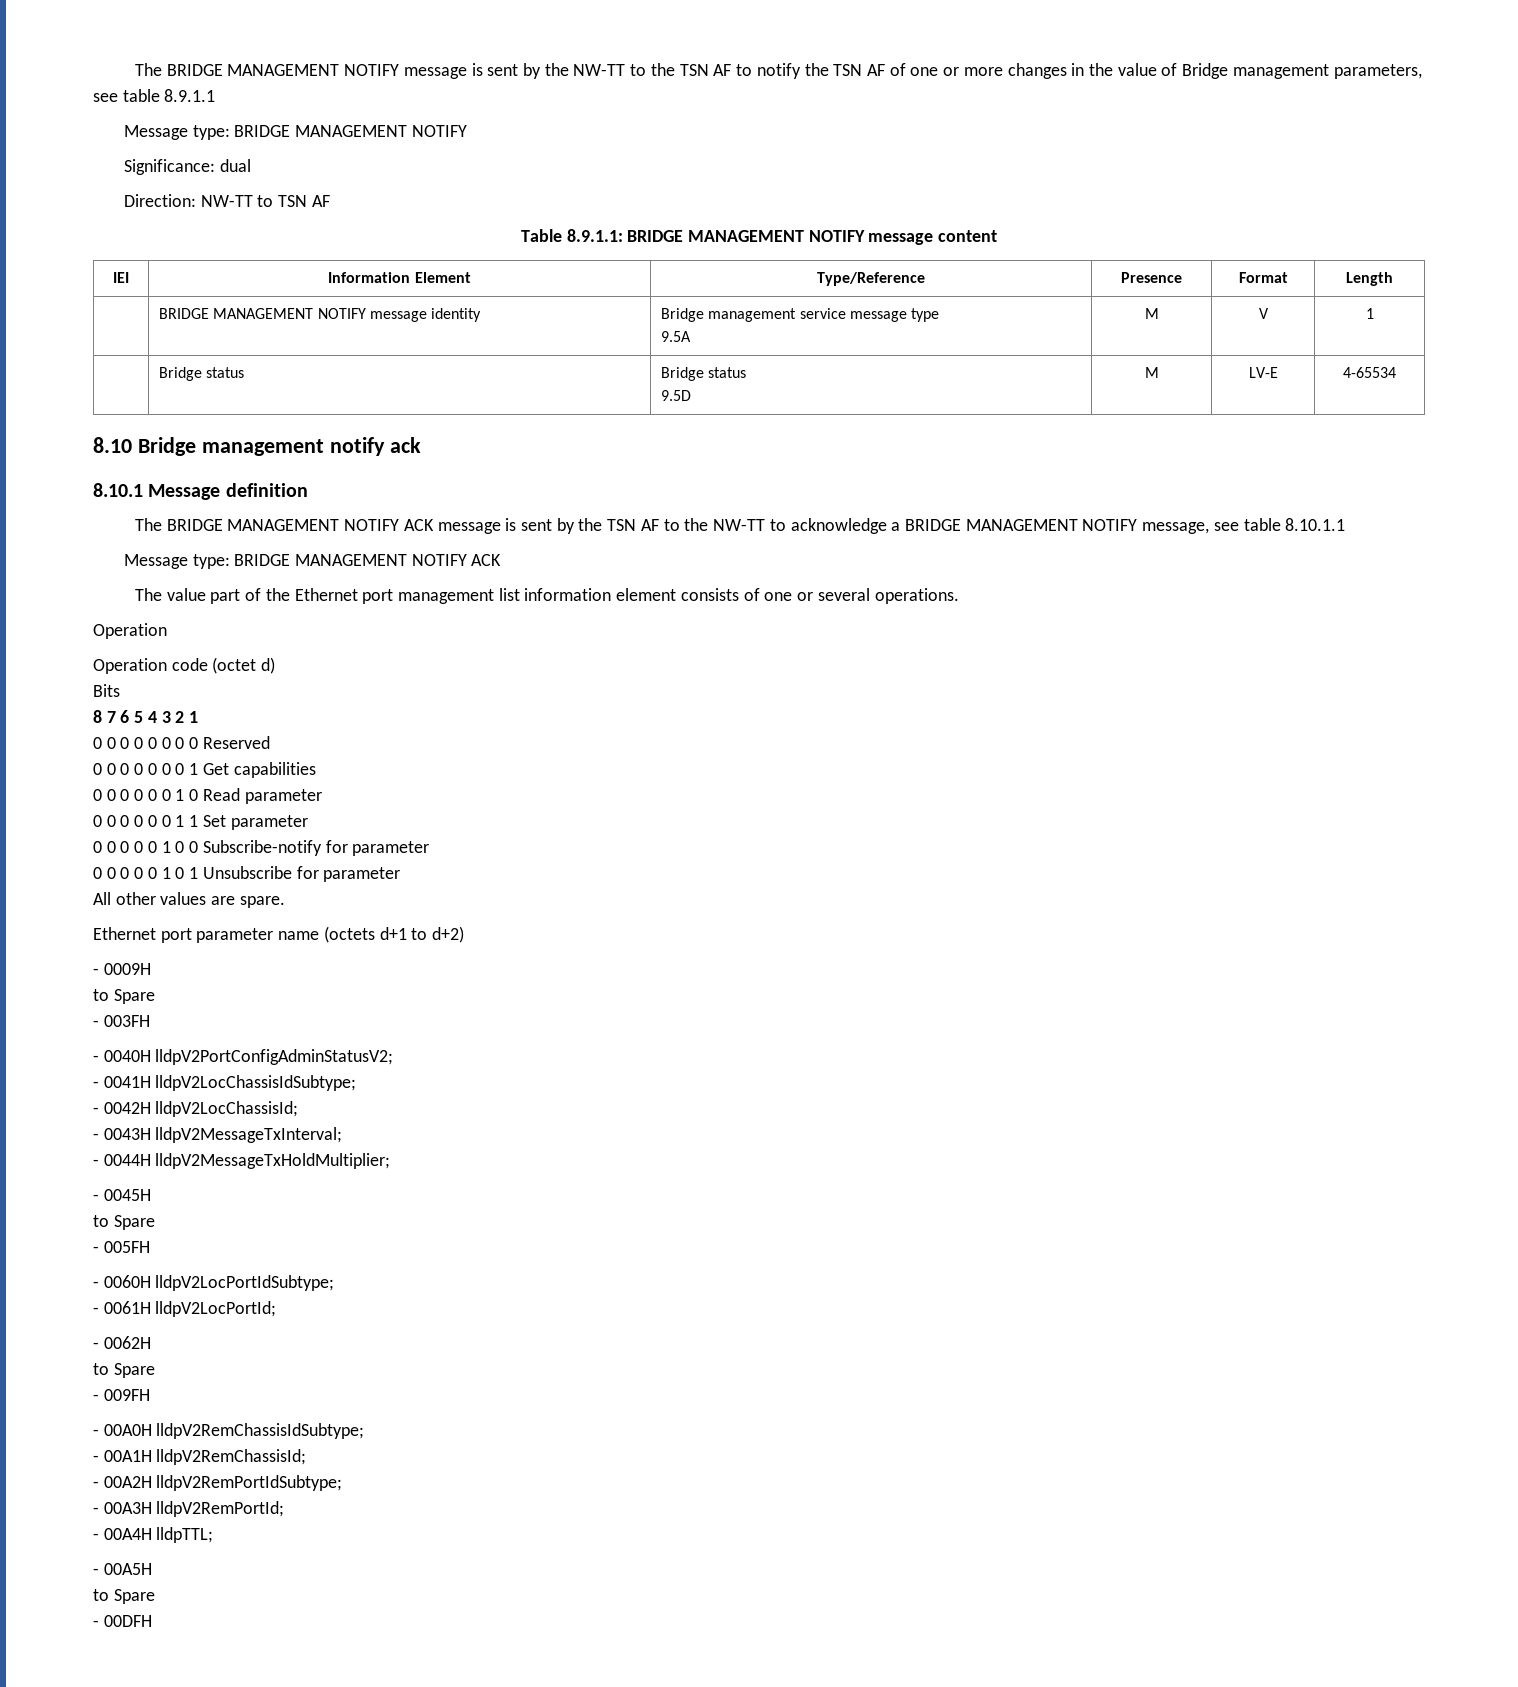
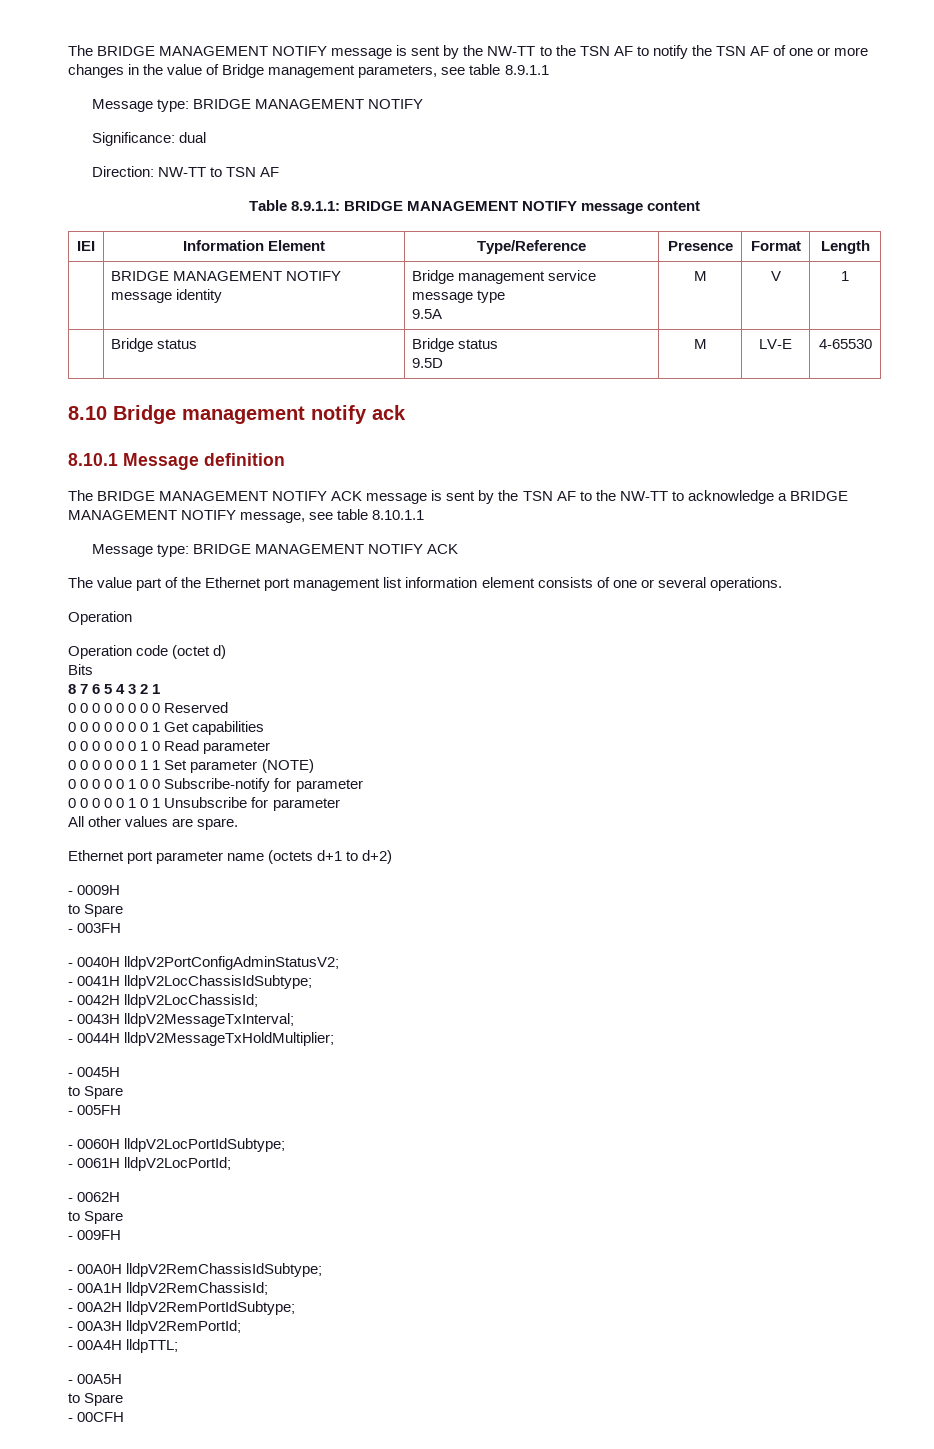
  | Bridge status | Bridge status
- 9.5D | M | LV-E | 4-65534
+ 9.5D | M | LV-E | 4-65530
- 0 0 0 0 0 0 1 1 Set parameter
+ 0 0 0 0 0 0 1 1 Set parameter (NOTE)
- - 00DFH
+ - 00CFH

